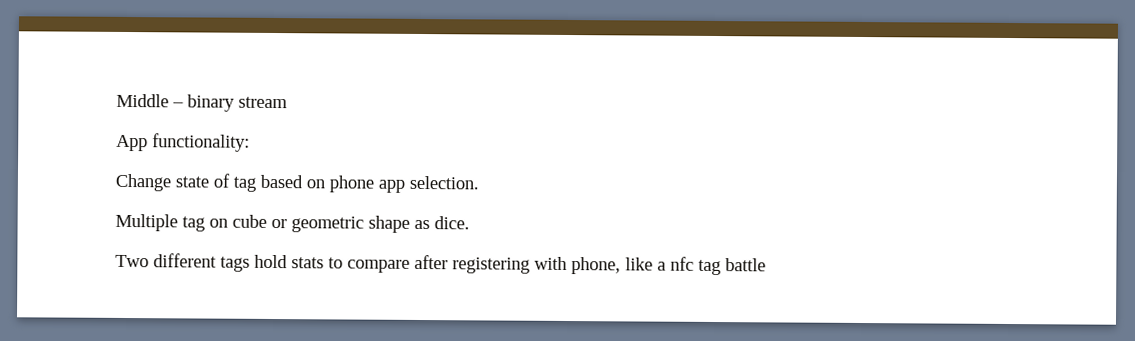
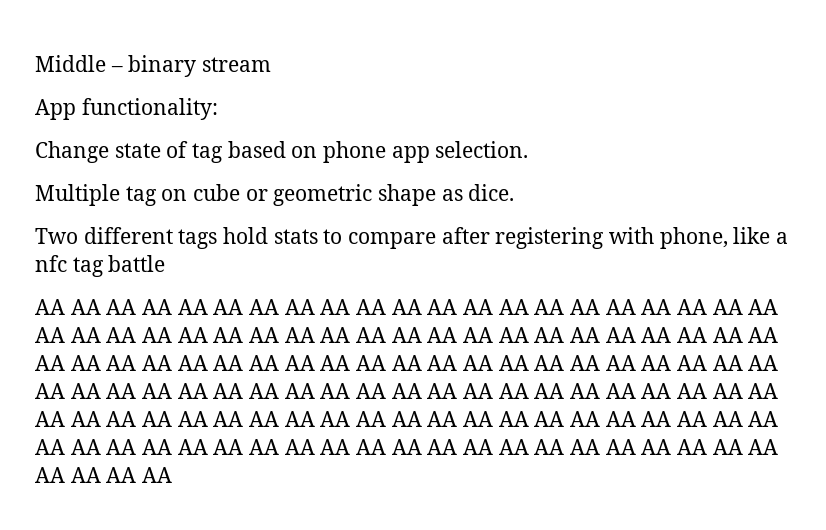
+ AA AA AA AA AA AA AA AA AA AA AA AA AA AA AA AA AA AA AA AA AA AA AA AA AA AA AA AA AA AA AA AA AA AA AA AA AA AA AA AA AA AA AA AA AA AA AA AA AA AA AA AA AA AA AA AA AA AA AA AA AA AA AA AA AA AA AA AA AA AA AA AA AA AA AA AA AA AA AA AA AA AA AA AA AA AA AA AA AA AA AA AA AA AA AA AA AA AA AA AA AA AA AA AA AA AA AA AA AA AA AA AA AA AA AA AA AA AA AA AA AA AA AA AA AA AA AA AA AA AA

